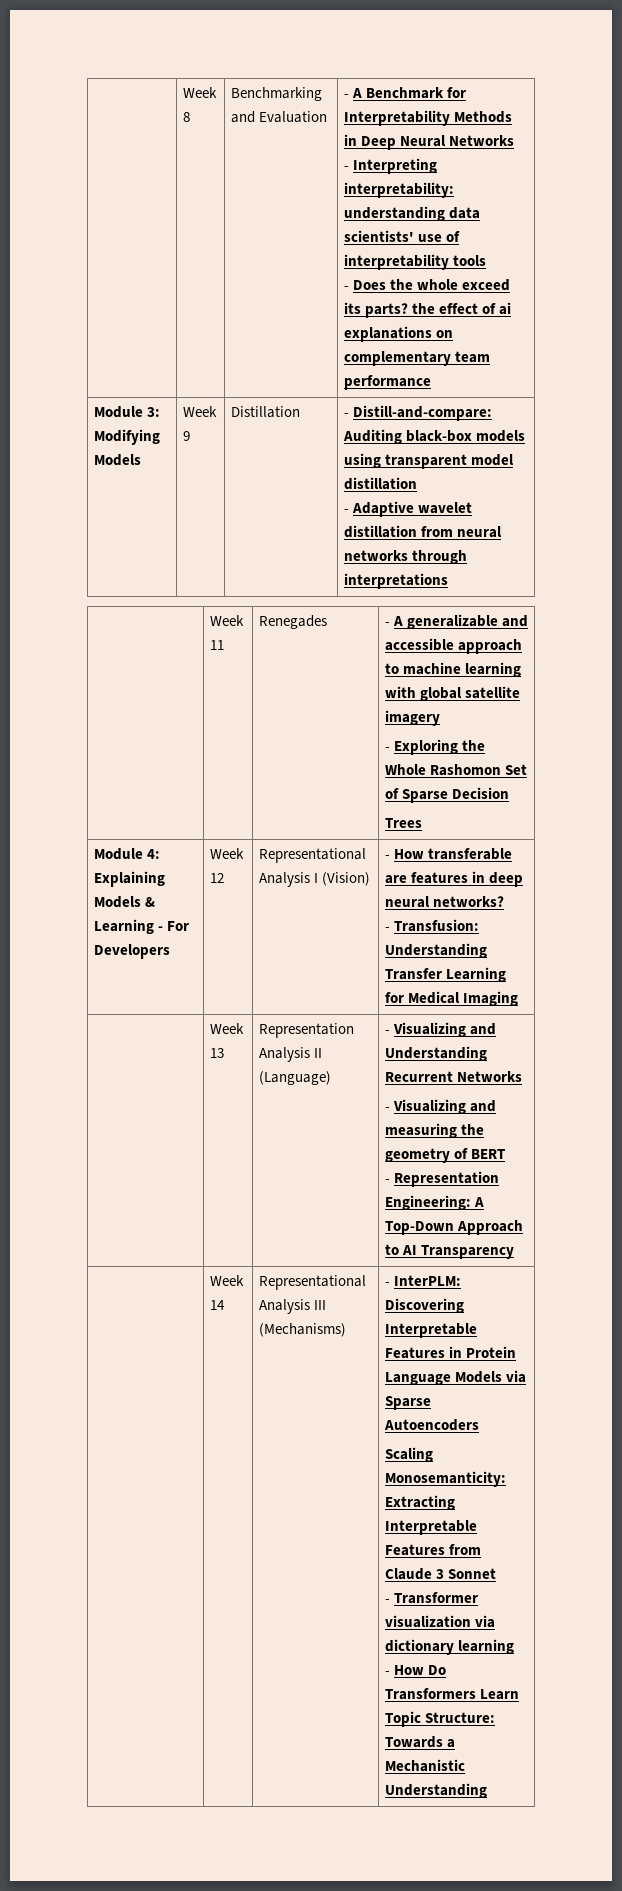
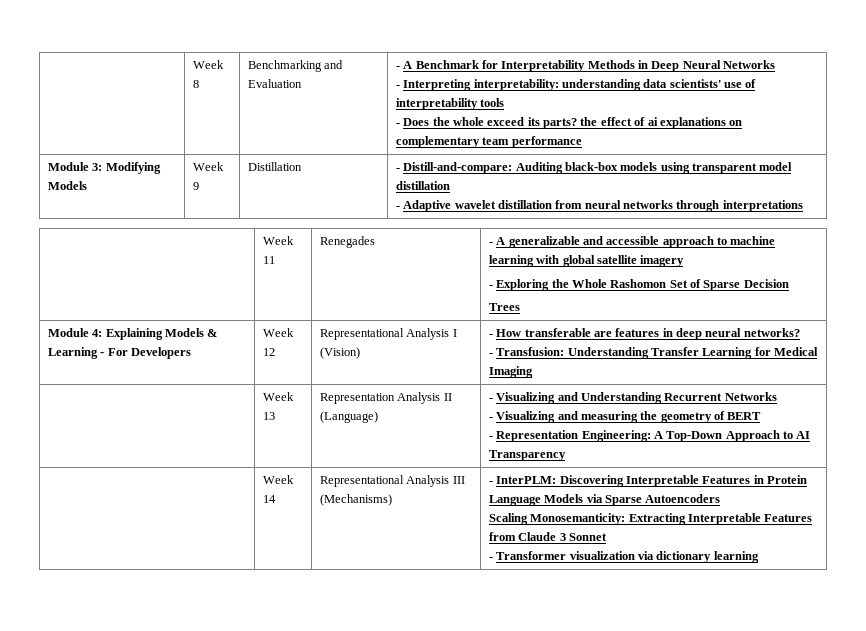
- - How Do Transformers Learn Topic Structure: Towards a Mechanistic Understanding

